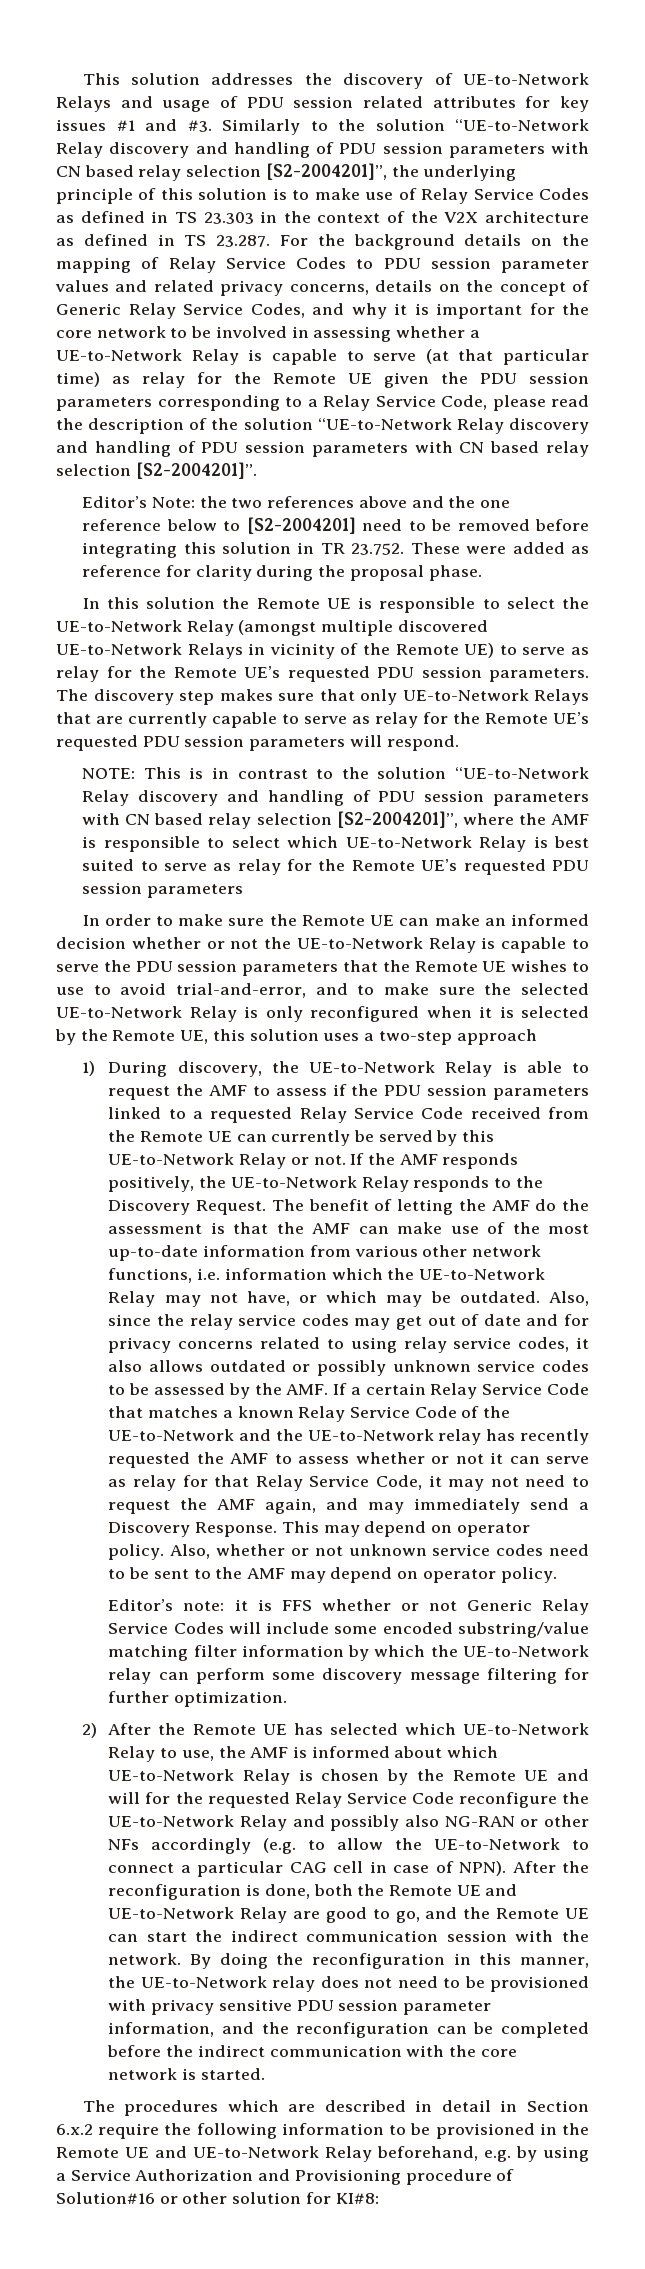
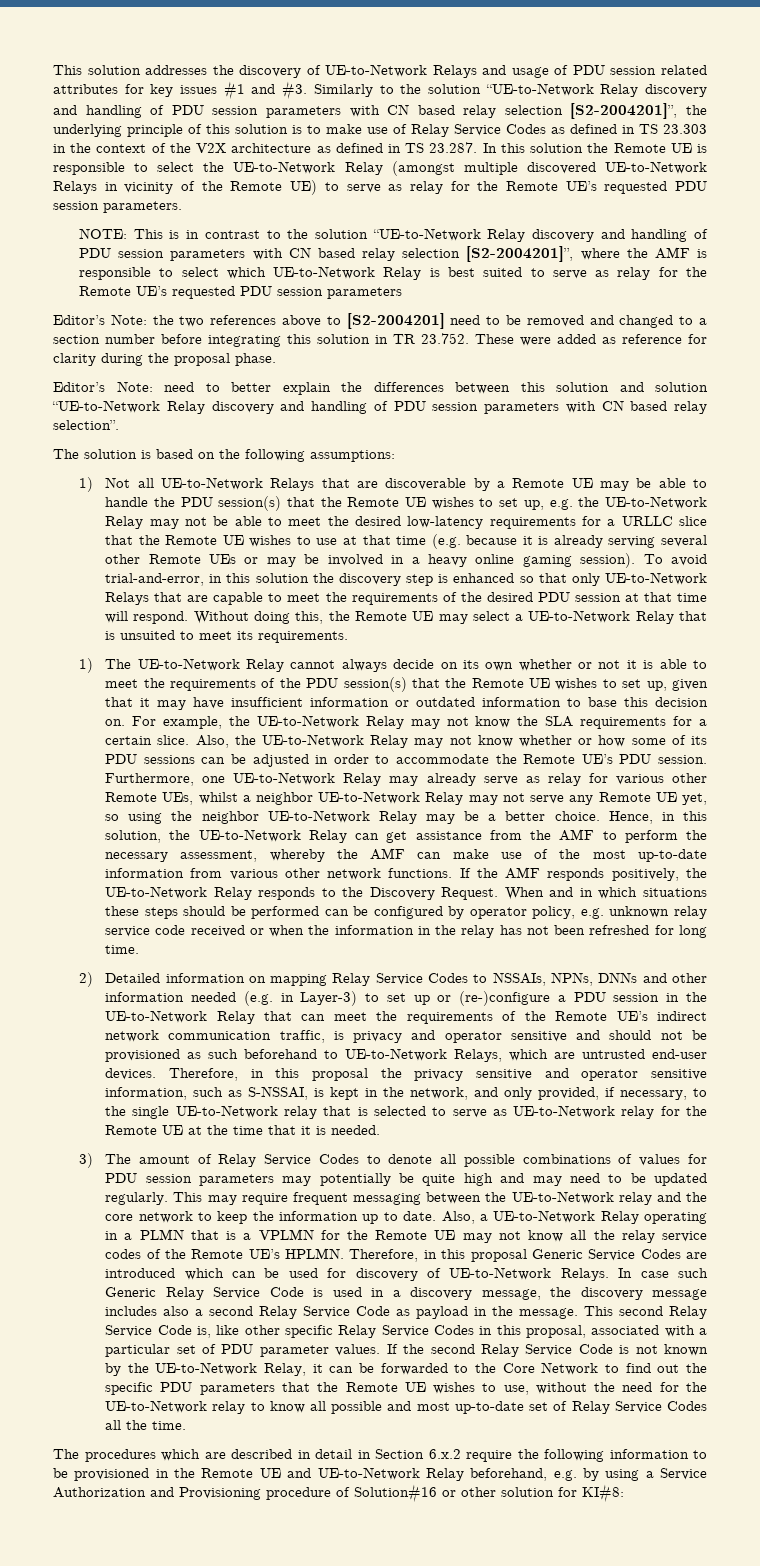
- Similarly to the solution “UE-to-Network Relay discovery and handling of PDU session parameters with CN based relay selection [S2-2004201]”, the underlying principle of this solution is to make use of Relay Service Codes as defined in TS 23.303 in the context of the V2X architecture as defined in TS 23.287. For the background details on the mapping of Relay Service Codes to PDU session parameter values and related privacy concerns, details on the concept of Generic Relay Service Codes, and why it is important for the core network to be involved in assessing whether a UE-to-Network Relay is capable to serve (at that particular time) as relay for the Remote UE given the PDU session parameters corresponding to a Relay Service Code, please read the description of the solution “UE-to-Network Relay discovery and handling of PDU session parameters with CN based relay selection [S2-2004201]”.
- Editor’s Note: the two references above and the one reference below to [S2-2004201] need to be removed before integrating this solution in TR 23.752. These were added as reference for clarity during the proposal phase.
- In this solution the Remote UE is responsible to select the UE-to-Network Relay (amongst multiple discovered UE-to-Network Relays in vicinity of the Remote UE) to serve as relay for the Remote UE’s requested PDU session parameters. The discovery step makes sure that only UE-to-Network Relays that are currently capable to serve as relay for the Remote UE’s requested PDU session parameters will respond.
+ Similarly to the solution “UE-to-Network Relay discovery and handling of PDU session parameters with CN based relay selection [S2-2004201]”, the underlying principle of this solution is to make use of Relay Service Codes as defined in TS 23.303 in the context of the V2X architecture as defined in TS 23.287. In this solution the Remote UE is responsible to select the UE-to-Network Relay (amongst multiple discovered UE-to-Network Relays in vicinity of the Remote UE) to serve as relay for the Remote UE’s requested PDU session parameters.
- In order to make sure the Remote UE can make an informed decision whether or not the UE-to-Network Relay is capable to serve the PDU session parameters that the Remote UE wishes to use to avoid trial-and-error, and to make sure the selected UE-to-Network Relay is only reconfigured when it is selected by the Remote UE, this solution uses a two-step approach
- 1) During discovery, the UE-to-Network Relay is able to request the AMF to assess if the PDU session parameters linked to a requested Relay Service Code received from the Remote UE can currently be served by this UE-to-Network Relay or not. If the AMF responds positively, the UE-to-Network Relay responds to the Discovery Request. The benefit of letting the AMF do the assessment is that the AMF can make use of the most up-to-date information from various other network functions, i.e. information which the UE-to-Network Relay may not have, or which may be outdated. Also, since the relay service codes may get out of date and for privacy concerns related to using relay service codes, it also allows outdated or possibly unknown service codes to be assessed by the AMF. If a certain Relay Service Code that matches a known Relay Service Code of the UE-to-Network and the UE-to-Network relay has recently requested the AMF to assess whether or not it can serve as relay for that Relay Service Code, it may not need to request the AMF again, and may immediately send a Discovery Response. This may depend on operator policy. Also, whether or not unknown service codes need to be sent to the AMF may depend on operator policy.
- Editor’s note: it is FFS whether or not Generic Relay Service Codes will include some encoded substring/value matching filter information by which the UE-to-Network relay can perform some discovery message filtering for further optimization.
- 2) After the Remote UE has selected which UE-to-Network Relay to use, the AMF is informed about which UE-to-Network Relay is chosen by the Remote UE and will for the requested Relay Service Code reconfigure the UE-to-Network Relay and possibly also NG-RAN or other NFs accordingly (e.g. to allow the UE-to-Network to connect a particular CAG cell in case of NPN). After the reconfiguration is done, both the Remote UE and UE-to-Network Relay are good to go, and the Remote UE can start the indirect communication session with the network. By doing the reconfiguration in this manner, the UE-to-Network relay does not need to be provisioned with privacy sensitive PDU session parameter information, and the reconfiguration can be completed before the indirect communication with the core network is started.
+ Editor’s Note: the two references above to [S2-2004201] need to be removed and changed to a section number before integrating this solution in TR 23.752. These were added as reference for clarity during the proposal phase.
+ Editor’s Note: need to better explain the differences between this solution and solution “UE-to-Network Relay discovery and handling of PDU session parameters with CN based relay selection”.
+ The solution is based on the following assumptions:
+ 1) Not all UE-to-Network Relays that are discoverable by a Remote UE may be able to handle the PDU session(s) that the Remote UE wishes to set up, e.g. the UE-to-Network Relay may not be able to meet the desired low-latency requirements for a URLLC slice that the Remote UE wishes to use at that time (e.g. because it is already serving several other Remote UEs or may be involved in a heavy online gaming session). To avoid trial-and-error, in this solution the discovery step is enhanced so that only UE-to-Network Relays that are capable to meet the requirements of the desired PDU session at that time will respond. Without doing this, the Remote UE may select a UE-to-Network Relay that is unsuited to meet its requirements.
+ 1) The UE-to-Network Relay cannot always decide on its own whether or not it is able to meet the requirements of the PDU session(s) that the Remote UE wishes to set up, given that it may have insufficient information or outdated information to base this decision on. For example, the UE-to-Network Relay may not know the SLA requirements for a certain slice. Also, the UE-to-Network Relay may not know whether or how some of its PDU sessions can be adjusted in order to accommodate the Remote UE’s PDU session. Furthermore, one UE-to-Network Relay may already serve as relay for various other Remote UEs, whilst a neighbor UE-to-Network Relay may not serve any Remote UE yet, so using the neighbor UE-to-Network Relay may be a better choice. Hence, in this solution, the UE-to-Network Relay can get assistance from the AMF to perform the necessary assessment, whereby the AMF can make use of the most up-to-date information from various other network functions. If the AMF responds positively, the UE-to-Network Relay responds to the Discovery Request. When and in which situations these steps should be performed can be configured by operator policy, e.g. unknown relay service code received or when the information in the relay has not been refreshed for long time.
+ 2) Detailed information on mapping Relay Service Codes to NSSAIs, NPNs, DNNs and other information needed (e.g. in Layer-3) to set up or (re-)configure a PDU session in the UE-to-Network Relay that can meet the requirements of the Remote UE’s indirect network communication traffic, is privacy and operator sensitive and should not be provisioned as such beforehand to UE-to-Network Relays, which are untrusted end-user devices. Therefore, in this proposal the privacy sensitive and operator sensitive information, such as S-NSSAI, is kept in the network, and only provided, if necessary, to the single UE-to-Network relay that is selected to serve as UE-to-Network relay for the Remote UE at the time that it is needed.
+ 3) The amount of Relay Service Codes to denote all possible combinations of values for PDU session parameters may potentially be quite high and may need to be updated regularly. This may require frequent messaging between the UE-to-Network relay and the core network to keep the information up to date. Also, a UE-to-Network Relay operating in a PLMN that is a VPLMN for the Remote UE may not know all the relay service codes of the Remote UE’s HPLMN. Therefore, in this proposal Generic Service Codes are introduced which can be used for discovery of UE-to-Network Relays. In case such Generic Relay Service Code is used in a discovery message, the discovery message includes also a second Relay Service Code as payload in the message. This second Relay Service Code is, like other specific Relay Service Codes in this proposal, associated with a particular set of PDU parameter values. If the second Relay Service Code is not known by the UE-to-Network Relay, it can be forwarded to the Core Network to find out the specific PDU parameters that the Remote UE wishes to use, without the need for the UE-to-Network relay to know all possible and most up-to-date set of Relay Service Codes all the time.

